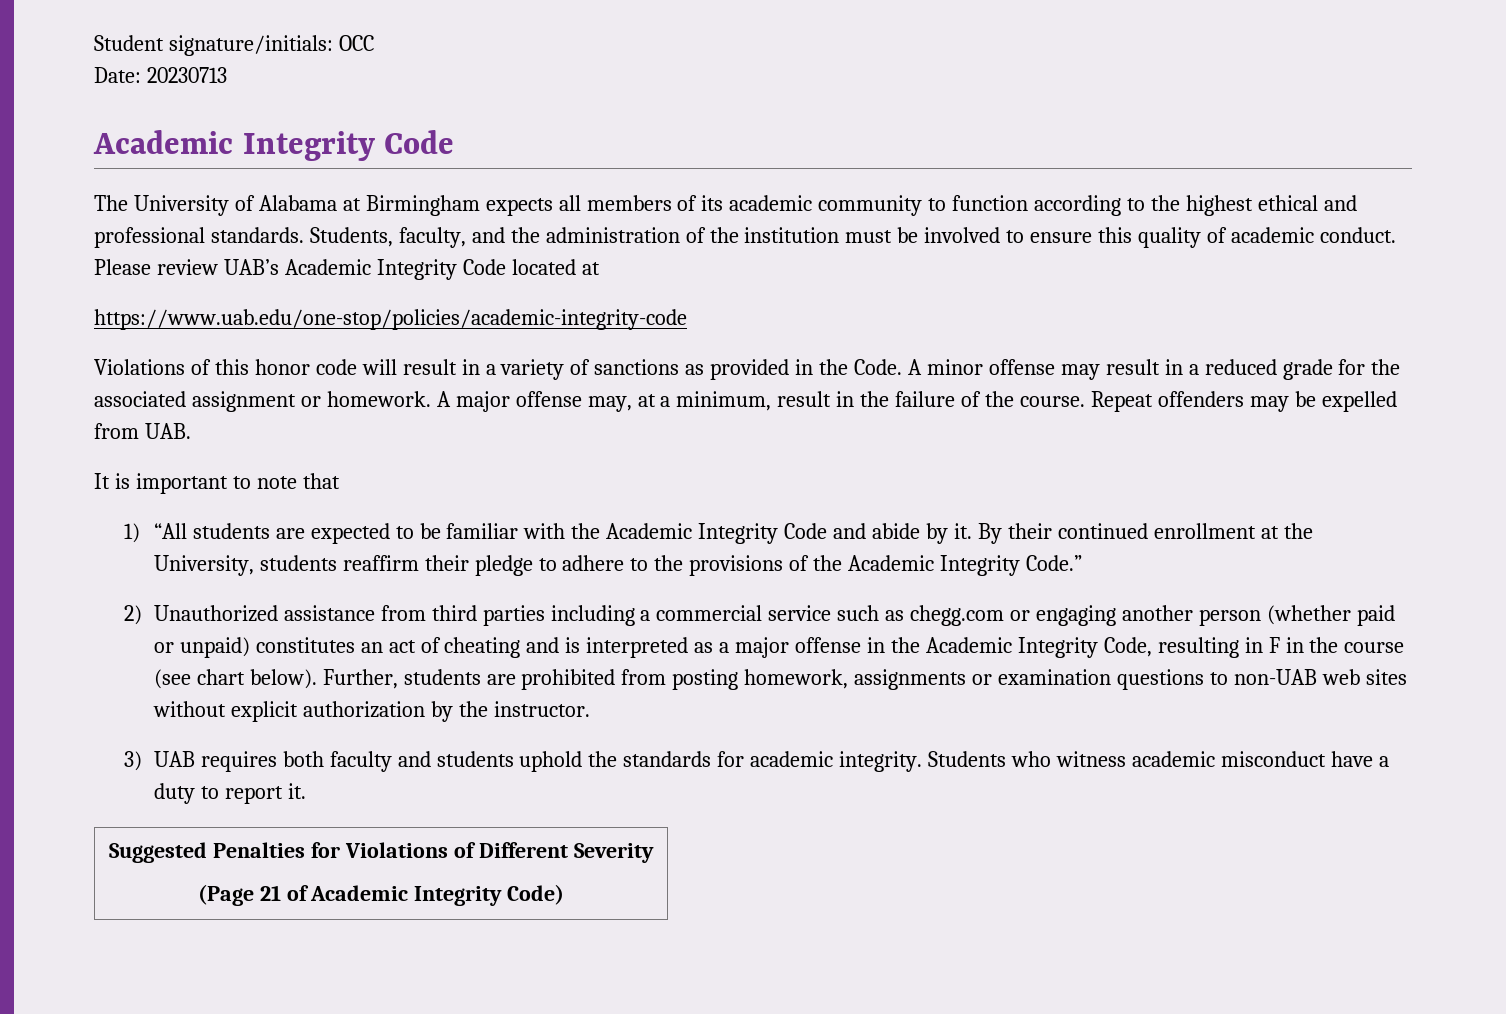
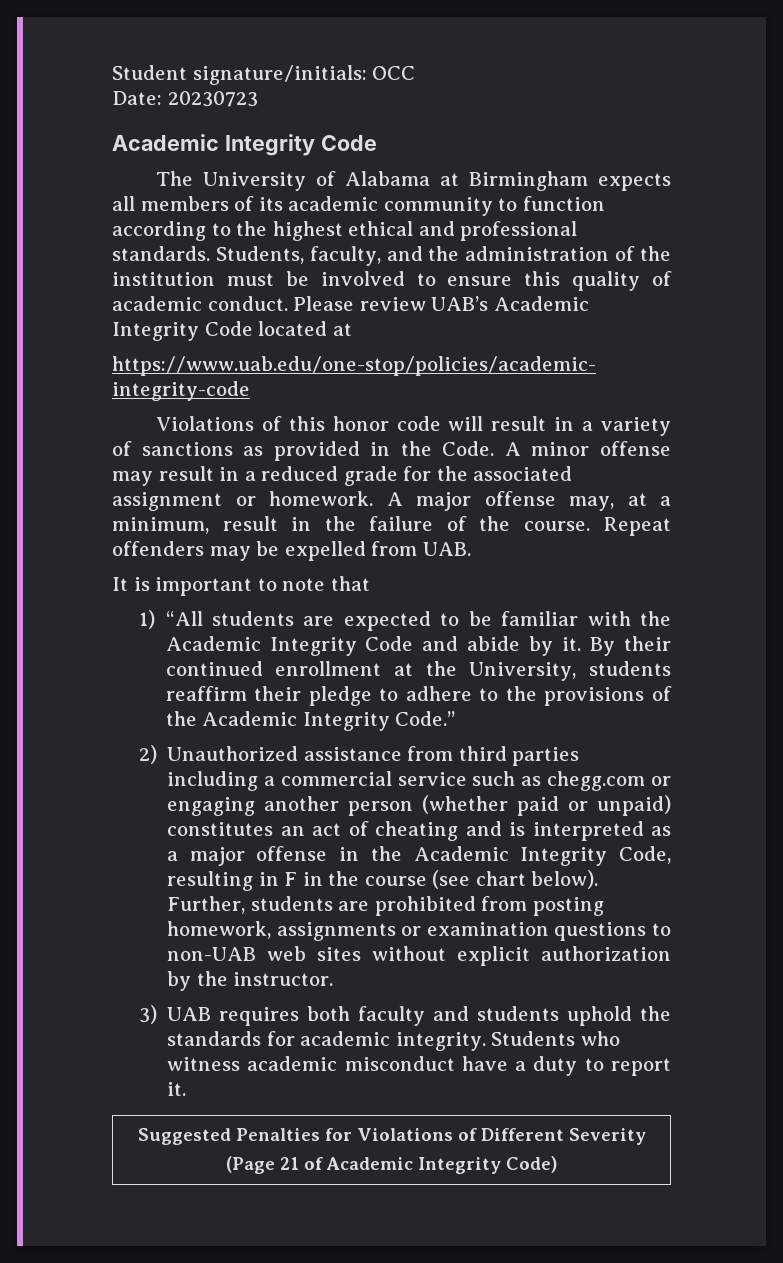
- Date: 20230713
+ Date: 20230723

